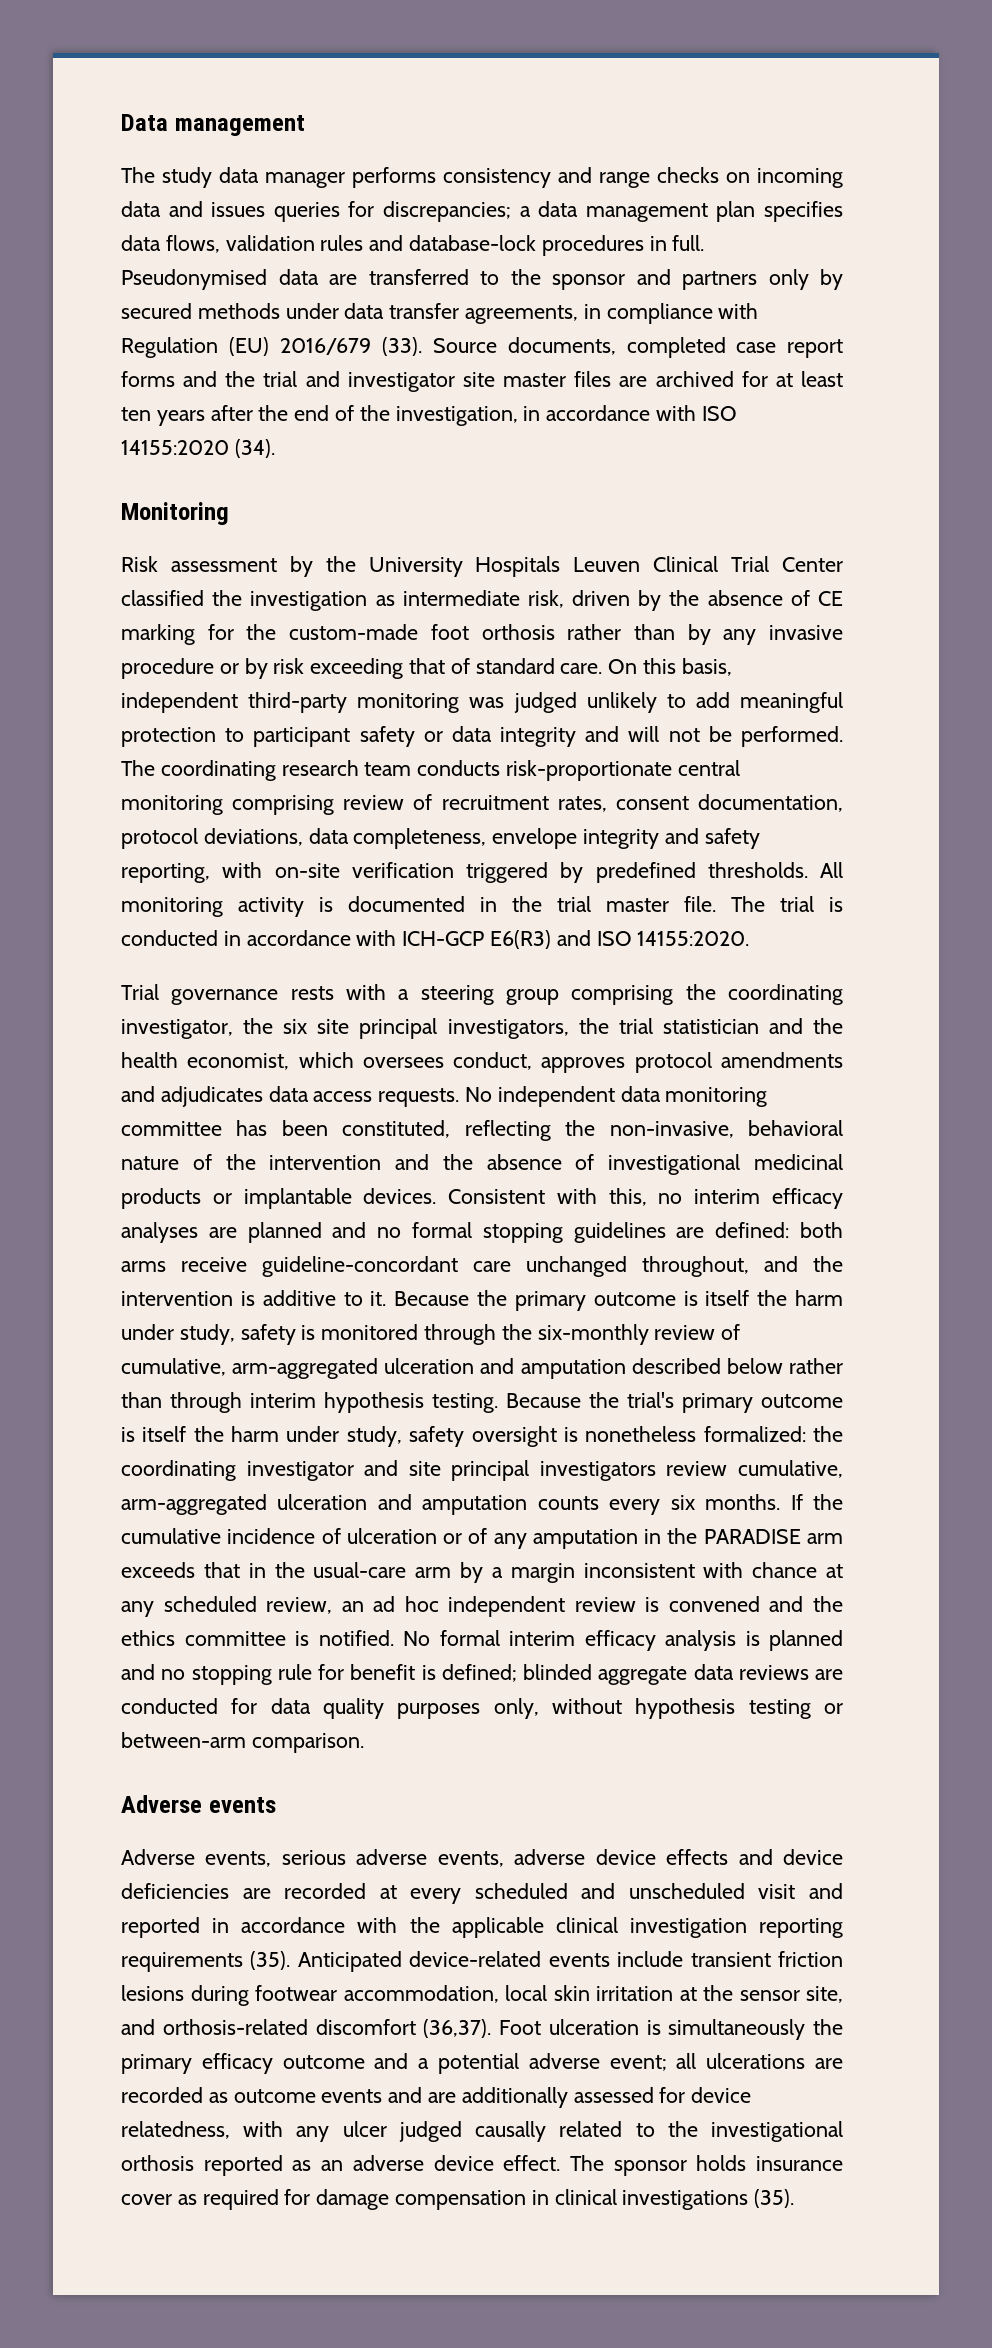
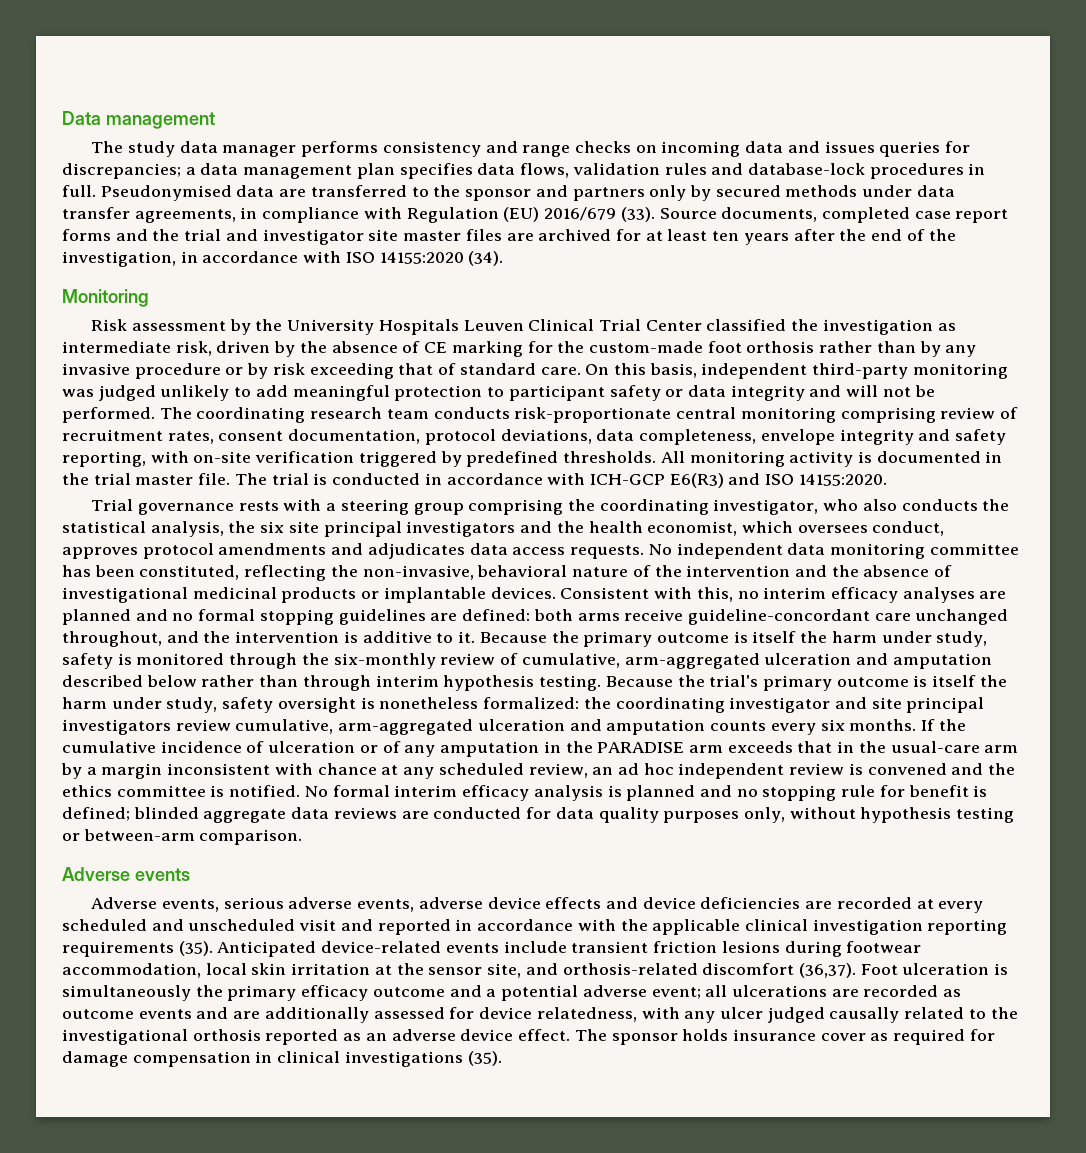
- Trial governance rests with a steering group comprising the coordinating investigator, the six site principal investigators, the trial statistician and the health economist, which oversees conduct, approves protocol amendments and adjudicates data access requests.
+ Trial governance rests with a steering group comprising the coordinating investigator, who also conducts the statistical analysis, the six site principal investigators and the health economist, which oversees conduct, approves protocol amendments and adjudicates data access requests.

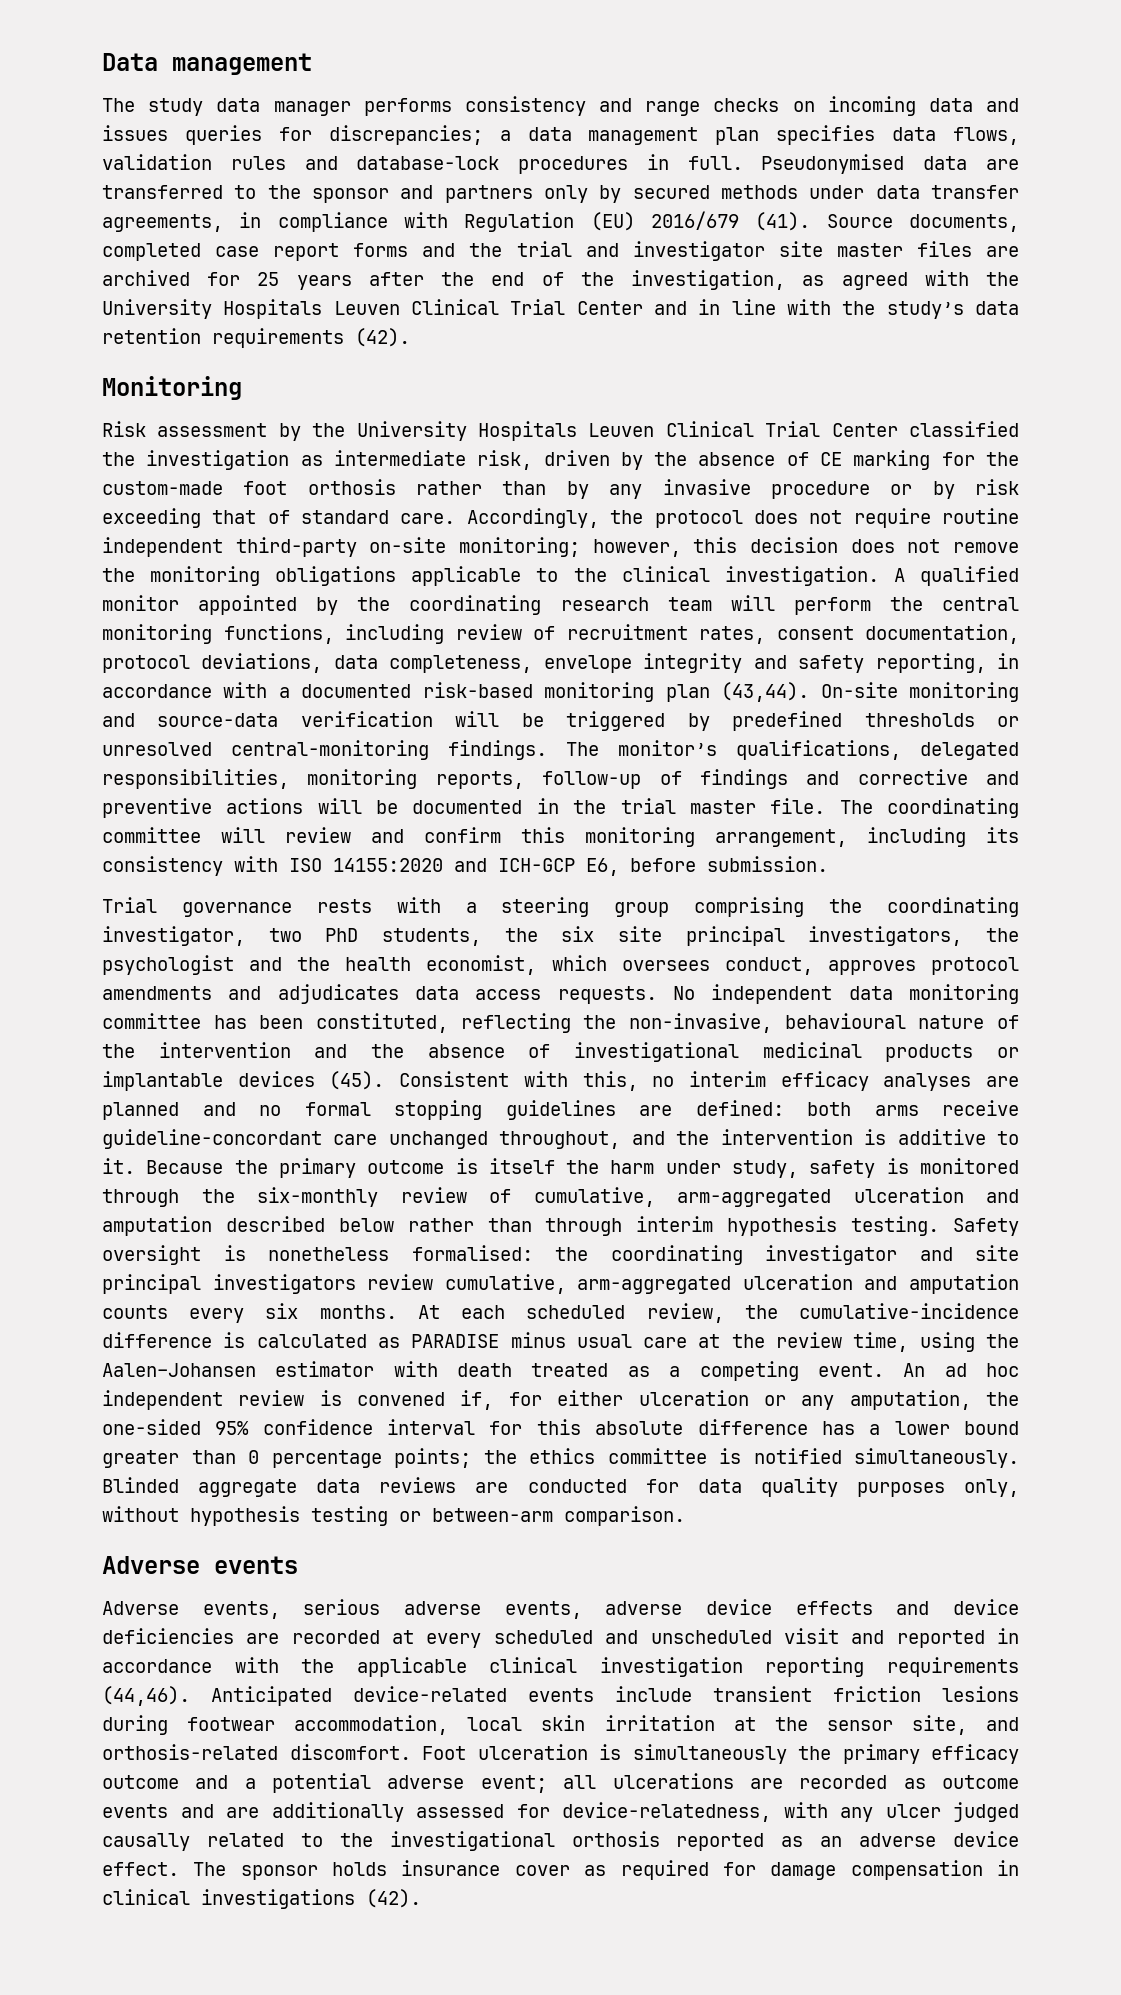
- Pseudonymised data are transferred to the sponsor and partners only by secured methods under data transfer agreements, in compliance with Regulation (EU) 2016/679 (33).
+ Pseudonymised data are transferred to the sponsor and partners only by secured methods under data transfer agreements, in compliance with Regulation (EU) 2016/679 (41).
- Source documents, completed case report forms and the trial and investigator site master files are archived for at least ten years after the end of the investigation, in accordance with ISO 14155:2020 (34).
+ Source documents, completed case report forms and the trial and investigator site master files are archived for 25 years after the end of the investigation, as agreed with the University Hospitals Leuven Clinical Trial Center and in line with the study’s data retention requirements (42).
- On this basis, independent third-party monitoring was judged unlikely to add meaningful protection to participant safety or data integrity and will not be performed. The coordinating research team conducts risk-proportionate central monitoring comprising review of recruitment rates, consent documentation, protocol deviations, data completeness, envelope integrity and safety reporting, with on-site verification triggered by predefined thresholds. All monitoring activity is documented in the trial master file.
+ Accordingly, the protocol does not require routine independent third-party on-site monitoring; however, this decision does not remove the monitoring obligations applicable to the clinical investigation. A qualified monitor appointed by the coordinating research team will perform the central monitoring functions, including review of recruitment rates, consent documentation, protocol deviations, data completeness, envelope integrity and safety reporting, in accordance with a documented risk-based monitoring plan (43,44). On-site monitoring and source-data verification will be triggered by predefined thresholds or unresolved central-monitoring findings. The monitor’s qualifications, delegated responsibilities, monitoring reports, follow-up of findings and corrective and preventive actions will be documented in the trial master file.
- The trial is conducted in accordance with ICH-GCP E6(R3) and ISO 14155:2020.
+ The coordinating committee will review and confirm this monitoring arrangement, including its consistency with ISO 14155:2020 and ICH-GCP E6, before submission.
- Trial governance rests with a steering group comprising the coordinating investigator, who also conducts the statistical analysis, the six site principal investigators and the health economist, which oversees conduct, approves protocol amendments and adjudicates data access requests.
+ Trial governance rests with a steering group comprising the coordinating investigator, two PhD students, the six site principal investigators, the psychologist and the health economist, which oversees conduct, approves protocol amendments and adjudicates data access requests.
- No independent data monitoring committee has been constituted, reflecting the non-invasive, behavioral nature of the intervention and the absence of investigational medicinal products or implantable devices.
+ No independent data monitoring committee has been constituted, reflecting the non-invasive, behavioural nature of the intervention and the absence of investigational medicinal products or implantable devices (45).
- Because the trial's primary outcome is itself the harm under study, safety oversight is nonetheless formalized: the coordinating investigator and site principal investigators review cumulative, arm-aggregated ulceration and amputation counts every six months.
+ Safety oversight is nonetheless formalised: the coordinating investigator and site principal investigators review cumulative, arm-aggregated ulceration and amputation counts every six months.
- If the cumulative incidence of ulceration or of any amputation in the PARADISE arm exceeds that in the usual-care arm by a margin inconsistent with chance at any scheduled review, an ad hoc independent review is convened and the ethics committee is notified. No formal interim efficacy analysis is planned and no stopping rule for benefit is defined; blinded aggregate data reviews are conducted for data quality purposes only, without hypothesis testing or between-arm comparison.
+ At each scheduled review, the cumulative-incidence difference is calculated as PARADISE minus usual care at the review time, using the Aalen–Johansen estimator with death treated as a competing event. An ad hoc independent review is convened if, for either ulceration or any amputation, the one-sided 95% confidence interval for this absolute difference has a lower bound greater than 0 percentage points; the ethics committee is notified simultaneously. Blinded aggregate data reviews are conducted for data quality purposes only, without hypothesis testing or between-arm comparison.
- Adverse events, serious adverse events, adverse device effects and device deficiencies are recorded at every scheduled and unscheduled visit and reported in accordance with the applicable clinical investigation reporting requirements (35).
+ Adverse events, serious adverse events, adverse device effects and device deficiencies are recorded at every scheduled and unscheduled visit and reported in accordance with the applicable clinical investigation reporting requirements (44,46).
- Anticipated device-related events include transient friction lesions during footwear accommodation, local skin irritation at the sensor site, and orthosis-related discomfort (36,37).
+ Anticipated device-related events include transient friction lesions during footwear accommodation, local skin irritation at the sensor site, and orthosis-related discomfort.
- Foot ulceration is simultaneously the primary efficacy outcome and a potential adverse event; all ulcerations are recorded as outcome events and are additionally assessed for device relatedness, with any ulcer judged causally related to the investigational orthosis reported as an adverse device effect.
+ Foot ulceration is simultaneously the primary efficacy outcome and a potential adverse event; all ulcerations are recorded as outcome events and are additionally assessed for device-relatedness, with any ulcer judged causally related to the investigational orthosis reported as an adverse device effect.
- The sponsor holds insurance cover as required for damage compensation in clinical investigations (35).
+ The sponsor holds insurance cover as required for damage compensation in clinical investigations (42).

